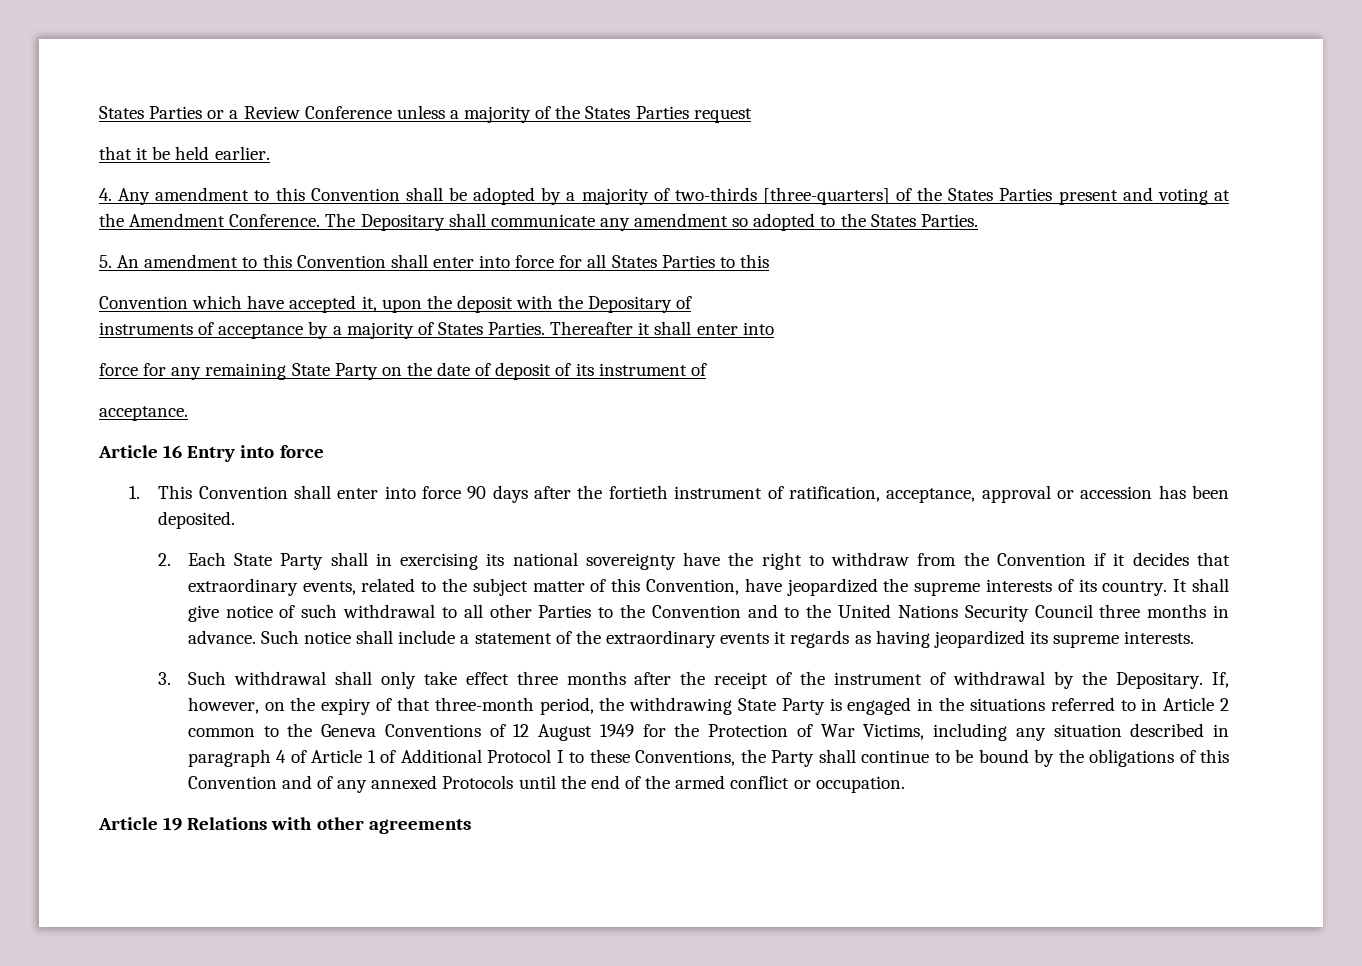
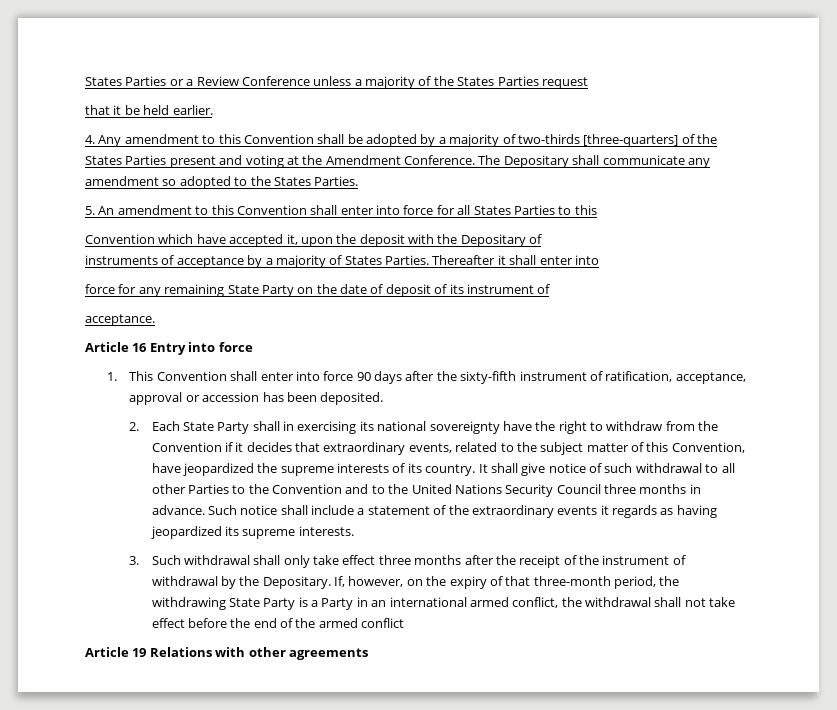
- 1. This Convention shall enter into force 90 days after the fortieth instrument of ratification, acceptance, approval or accession has been deposited.
+ 1. This Convention shall enter into force 90 days after the sixty-fifth instrument of ratification, acceptance, approval or accession has been deposited.
- If, however, on the expiry of that three-month period, the withdrawing State Party is engaged in the situations referred to in Article 2 common to the Geneva Conventions of 12 August 1949 for the Protection of War Victims, including any situation described in paragraph 4 of Article 1 of Additional Protocol I to these Conventions, the Party shall continue to be bound by the obligations of this Convention and of any annexed Protocols until the end of the armed conflict or occupation.
+ If, however, on the expiry of that three-month period, the withdrawing State Party is a Party in an international armed conflict, the withdrawal shall not take effect before the end of the armed conflict

